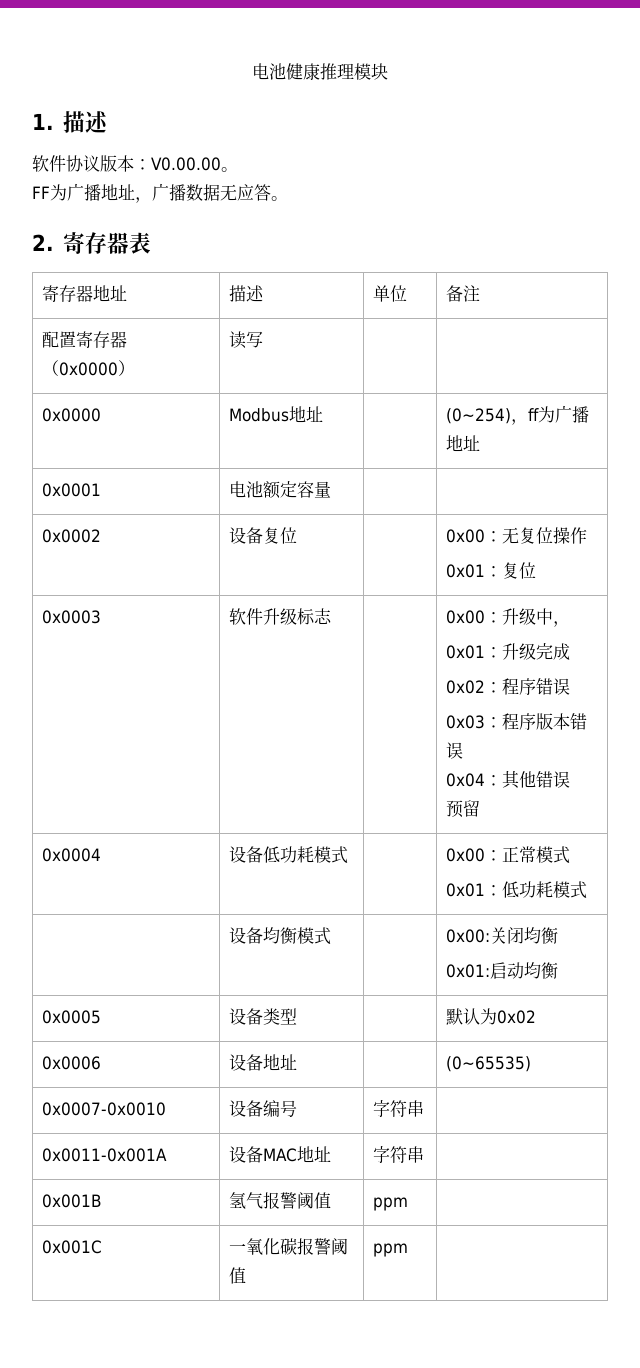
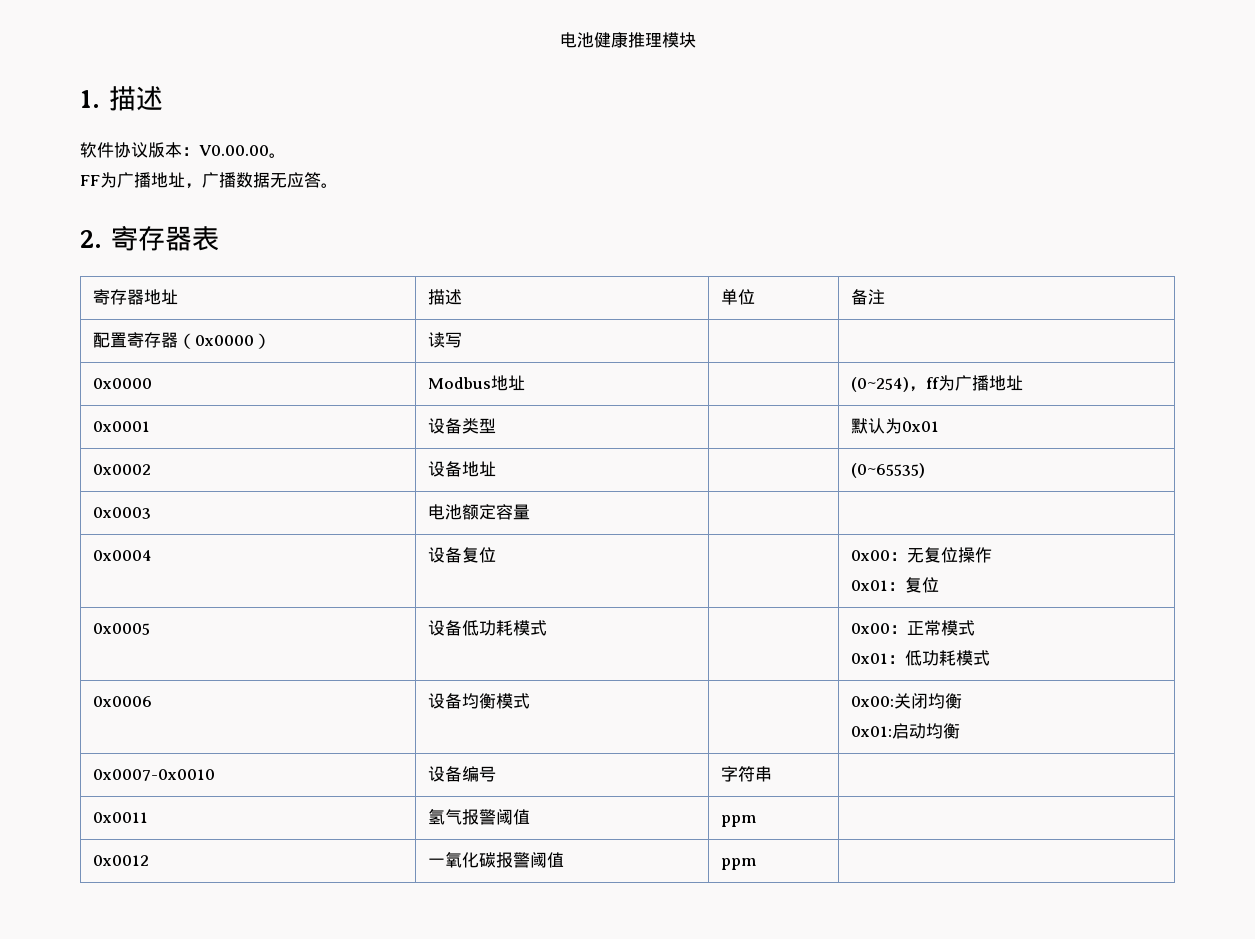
- 0x0001 | 电池额定容量 | |
+ 0x0001 | 设备类型 | | 默认为0x01
+ 0x0002 | 设备地址 | | (0~65535)
+ 0x0003 | 电池额定容量 | |
- 0x0002 | 设备复位 | | 0x00：无复位操作
+ 0x0004 | 设备复位 | | 0x00：无复位操作
- 0x0003 | 软件升级标志 | | 0x00：升级中，
- 0x01：升级完成
- 0x02：程序错误
- 0x03：程序版本错误
- 0x04：其他错误
- 预留
- 0x0004 | 设备低功耗模式 | | 0x00：正常模式
+ 0x0005 | 设备低功耗模式 | | 0x00：正常模式
- | 设备均衡模式 | | 0x00:关闭均衡
+ 0x0006 | 设备均衡模式 | | 0x00:关闭均衡
- 0x0005 | 设备类型 | | 默认为0x02
- 0x0006 | 设备地址 | | (0~65535)
- 0x0011-0x001A | 设备MAC地址 | 字符串 |
- 0x001B | 氢气报警阈值 | ppm |
+ 0x0011 | 氢气报警阈值 | ppm |
- 0x001C | 一氧化碳报警阈值 | ppm |
+ 0x0012 | 一氧化碳报警阈值 | ppm |

